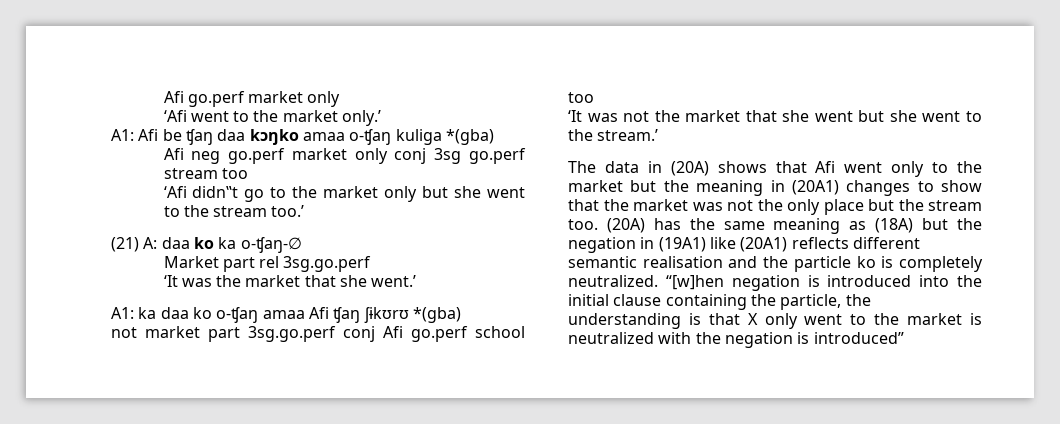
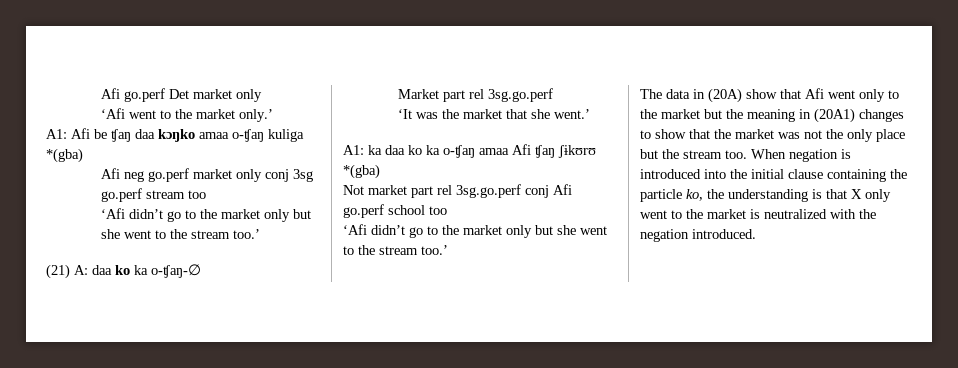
- Afi go.perf market only
+ Afi go.perf Det market only
  Afi neg go.perf market only conj 3sg go.perf stream too
- ‘Afi didn‟t go to the market only but she went to the stream too.’
+ ‘Afi didn’t go to the market only but she went to the stream too.’
- A1: ka daa ko o-ʧaŋ amaa Afi ʧaŋ ʃɨkʊrʊ *(gba)
+ A1: ka daa ko ka o-ʧaŋ amaa Afi ʧaŋ ʃɨkʊrʊ *(gba)
- not market part 3sg.go.perf conj Afi go.perf school too
- ‘It was not the market that she went but she went to the stream.’
+ Not market part rel 3sg.go.perf conj Afi go.perf school too
+ ‘Afi didn’t go to the market only but she went to the stream too.’
- The data in (20A) shows that Afi went only to the market but the meaning in (20A1) changes to show that the market was not the only place but the stream too.
+ The data in (20A) show that Afi went only to the market but the meaning in (20A1) changes to show that the market was not the only place but the stream too.
- (20A) has the same meaning as (18A) but the negation in (19A1) like (20A1) reflects different semantic realisation and the particle ko is completely neutralized. “[w]hen negation is introduced into the initial clause containing the particle, the understanding is that X only went to the market is neutralized with the negation is introduced”
+ When negation is introduced into the initial clause containing the particle ko, the understanding is that X only went to the market is neutralized with the negation introduced.

